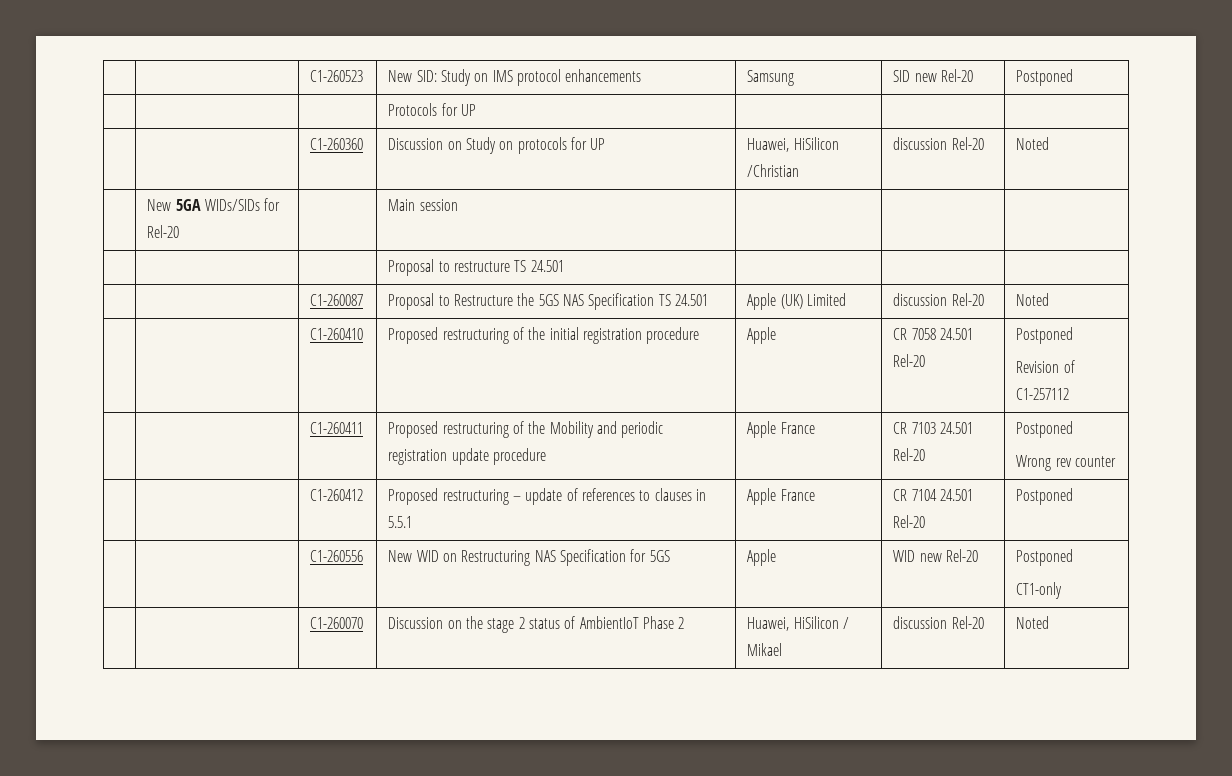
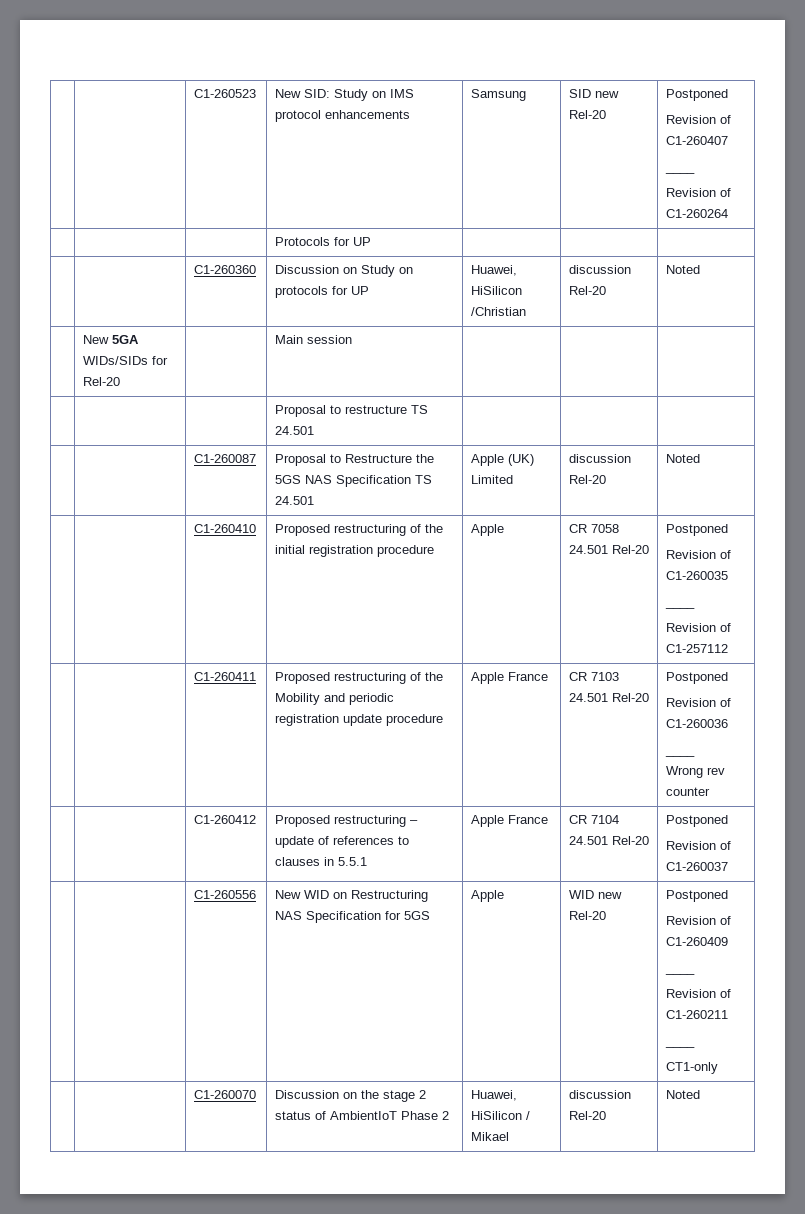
  | | C1-260523 | New SID: Study on IMS protocol enhancements | Samsung | SID new Rel-20 | Postponed
+ Revision of C1-260407
+ ____
+ Revision of C1-260264
  | | C1-260410 | Proposed restructuring of the initial registration procedure | Apple | CR 7058 24.501 Rel-20 | Postponed
+ Revision of C1-260035
+ ____
  | | C1-260411 | Proposed restructuring of the Mobility and periodic registration update procedure | Apple France | CR 7103 24.501 Rel-20 | Postponed
+ Revision of C1-260036
+ ____
  | | C1-260412 | Proposed restructuring – update of references to clauses in 5.5.1 | Apple France | CR 7104 24.501 Rel-20 | Postponed
+ Revision of C1-260037
  | | C1-260556 | New WID on Restructuring NAS Specification for 5GS | Apple | WID new Rel-20 | Postponed
+ Revision of C1-260409
+ ____
+ Revision of C1-260211
+ ____

